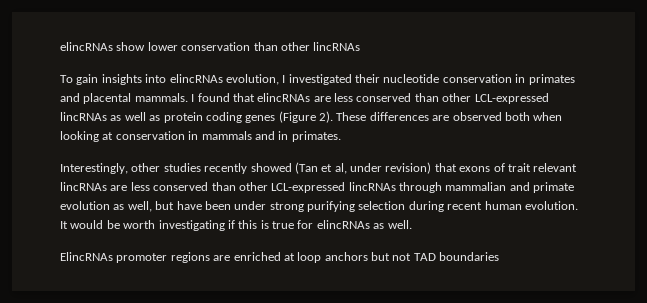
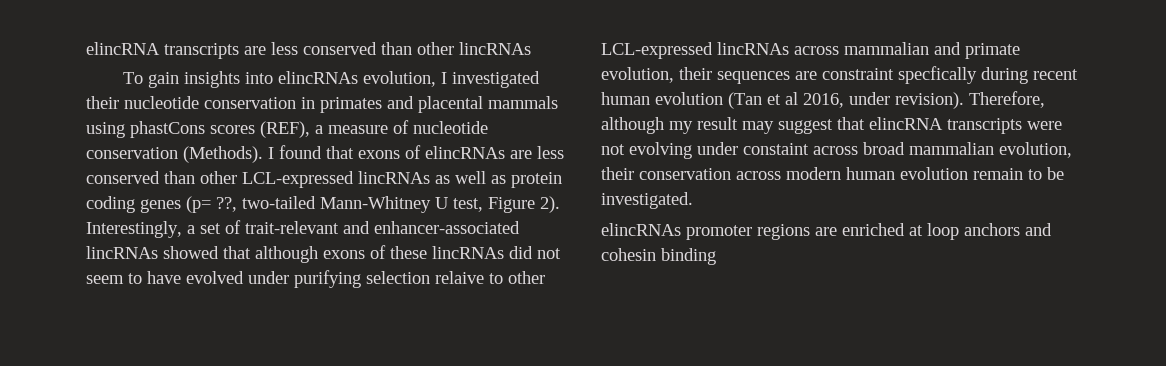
- elincRNAs show lower conservation than other lincRNAs
+ elincRNA transcripts are less conserved than other lincRNAs
- To gain insights into elincRNAs evolution, I investigated their nucleotide conservation in primates and placental mammals.
+ To gain insights into elincRNAs evolution, I investigated their nucleotide conservation in primates and placental mammals using phastCons scores (REF), a measure of nucleotide conservation (Methods).
- I found that elincRNAs are less conserved than other LCL-expressed lincRNAs as well as protein coding genes (Figure 2). These differences are observed both when looking at conservation in mammals and in primates.
- Interestingly, other studies recently showed (Tan et al, under revision) that exons of trait relevant lincRNAs are less conserved than other LCL-expressed lincRNAs through mammalian and primate evolution as well, but have been under strong purifying selection during recent human evolution. It would be worth investigating if this is true for elincRNAs as well.
- ElincRNAs promoter regions are enriched at loop anchors but not TAD boundaries
+ I found that exons of elincRNAs are less conserved than other LCL-expressed lincRNAs as well as protein coding genes (p= ??, two-tailed Mann-Whitney U test, Figure 2). Interestingly, a set of trait-relevant and enhancer-associated lincRNAs showed that although exons of these lincRNAs did not seem to have evolved under purifying selection relaive to other LCL-expressed lincRNAs across mammalian and primate evolution, their sequences are constraint specfically during recent human evolution (Tan et al 2016, under revision). Therefore, although my result may suggest that elincRNA transcripts were not evolving under constaint across broad mammalian evolution, their conservation across modern human evolution remain to be investigated.
+ elincRNAs promoter regions are enriched at loop anchors and cohesin binding

